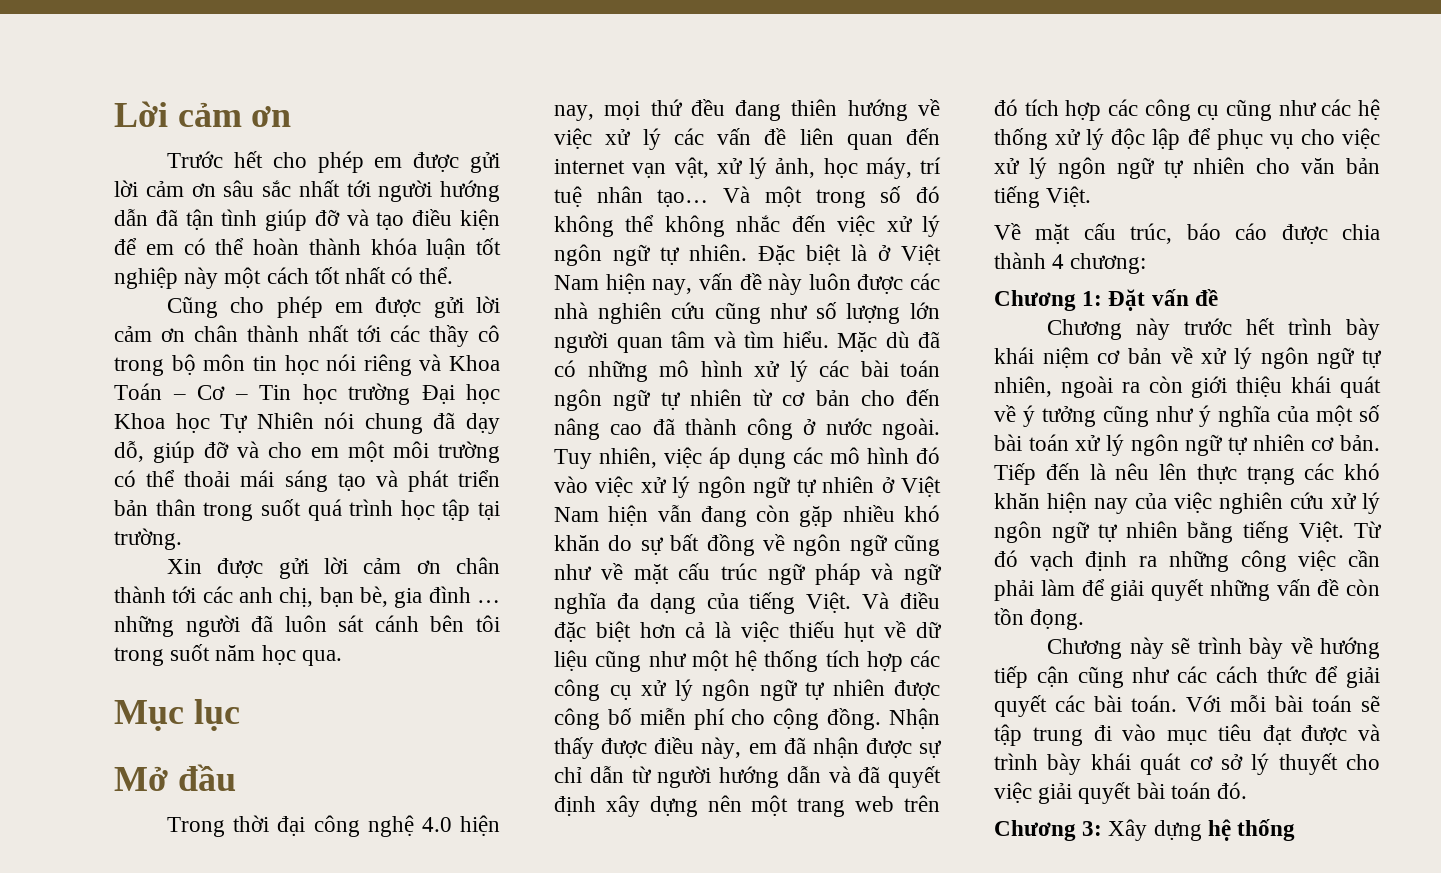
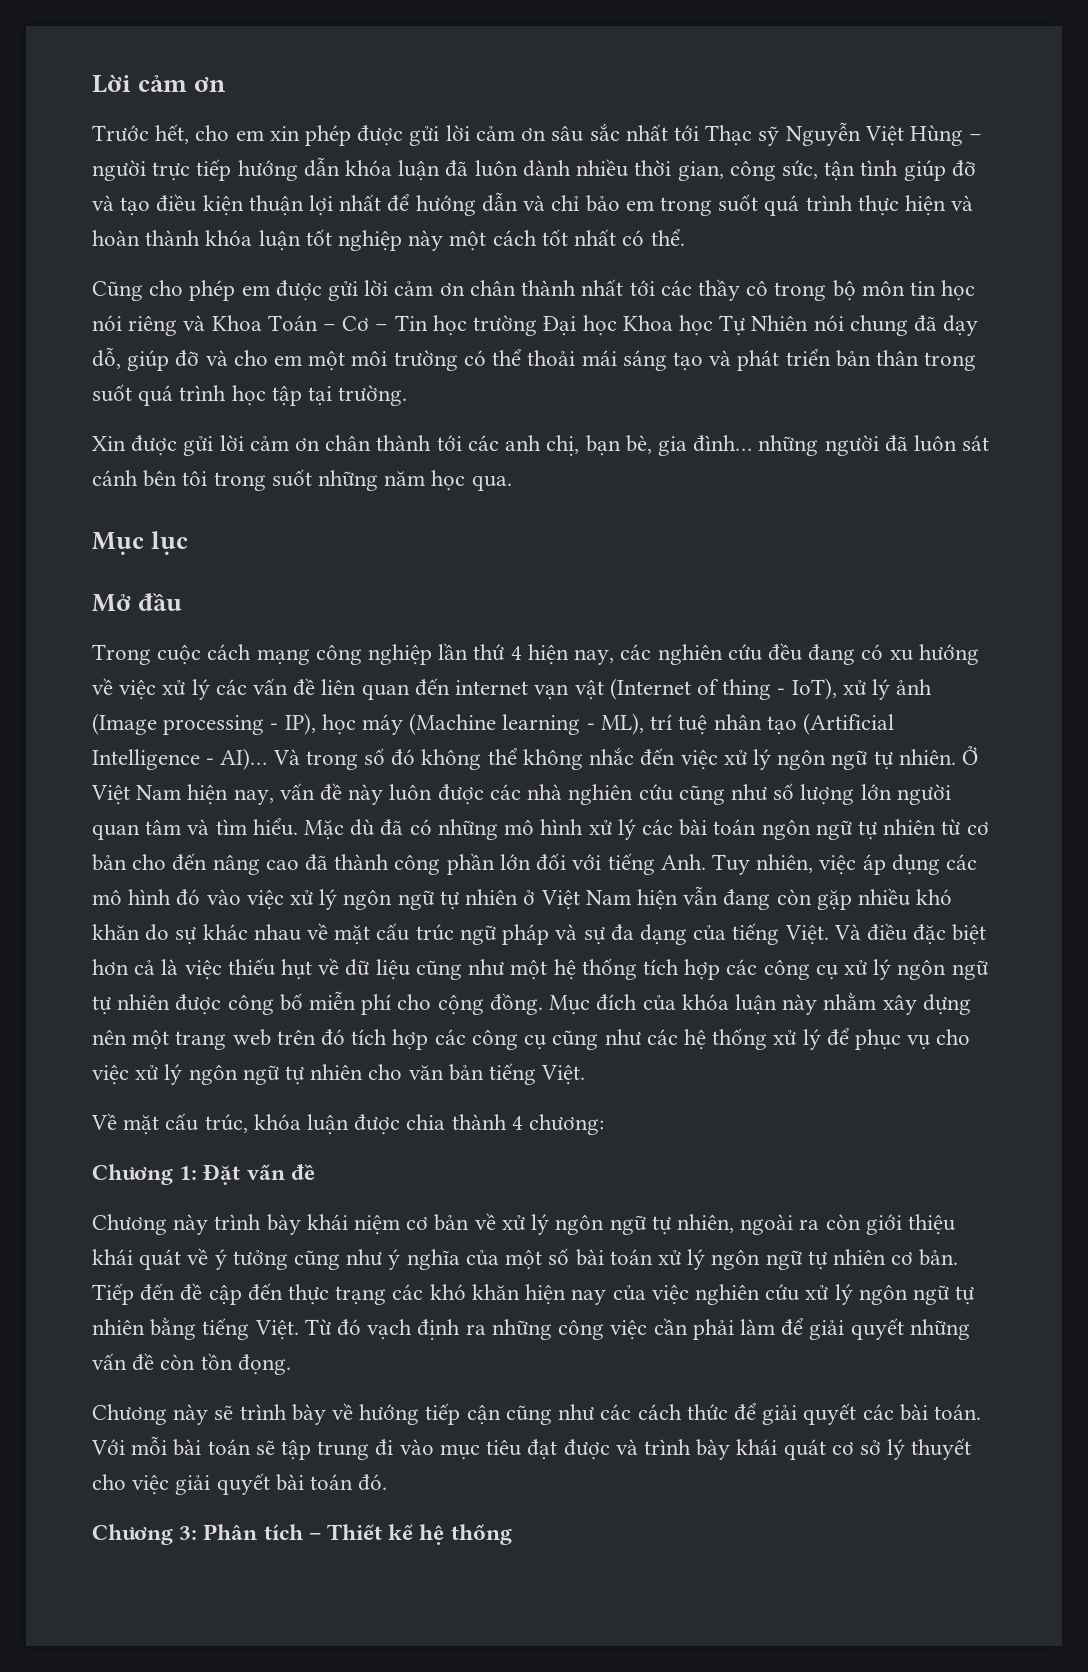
- Trước hết cho phép em được gửi lời cảm ơn sâu sắc nhất tới người hướng dẫn đã tận tình giúp đỡ và tạo điều kiện để em có thể hoàn thành khóa luận tốt nghiệp này một cách tốt nhất có thể.
+ Trước hết, cho em xin phép được gửi lời cảm ơn sâu sắc nhất tới Thạc sỹ Nguyễn Việt Hùng – người trực tiếp hướng dẫn khóa luận đã luôn dành nhiều thời gian, công sức, tận tình giúp đỡ và tạo điều kiện thuận lợi nhất để hướng dẫn và chỉ bảo em trong suốt quá trình thực hiện và hoàn thành khóa luận tốt nghiệp này một cách tốt nhất có thể.
- Xin được gửi lời cảm ơn chân thành tới các anh chị, bạn bè, gia đình … những người đã luôn sát cánh bên tôi trong suốt năm học qua.
+ Xin được gửi lời cảm ơn chân thành tới các anh chị, bạn bè, gia đình… những người đã luôn sát cánh bên tôi trong suốt những năm học qua.
- Trong thời đại công nghệ 4.0 hiện nay, mọi thứ đều đang thiên hướng về việc xử lý các vấn đề liên quan đến internet vạn vật, xử lý ảnh, học máy, trí tuệ nhân tạo… Và một trong số đó không thể không nhắc đến việc xử lý ngôn ngữ tự nhiên.
+ Trong cuộc cách mạng công nghiệp lần thứ 4 hiện nay, các nghiên cứu đều đang có xu hướng về việc xử lý các vấn đề liên quan đến internet vạn vật (Internet of thing - IoT), xử lý ảnh (Image processing - IP), học máy (Machine learning - ML), trí tuệ nhân tạo (Artificial Intelligence - AI)… Và trong số đó không thể không nhắc đến việc xử lý ngôn ngữ tự nhiên.
- Đặc biệt là ở Việt Nam hiện nay, vấn đề này luôn được các nhà nghiên cứu cũng như số lượng lớn người quan tâm và tìm hiểu.
+ Ở Việt Nam hiện nay, vấn đề này luôn được các nhà nghiên cứu cũng như số lượng lớn người quan tâm và tìm hiểu.
- Mặc dù đã có những mô hình xử lý các bài toán ngôn ngữ tự nhiên từ cơ bản cho đến nâng cao đã thành công ở nước ngoài. Tuy nhiên, việc áp dụng các mô hình đó vào việc xử lý ngôn ngữ tự nhiên ở Việt Nam hiện vẫn đang còn gặp nhiều khó khăn do sự bất đồng về ngôn ngữ cũng như về mặt cấu trúc ngữ pháp và ngữ nghĩa đa dạng của tiếng Việt.
+ Mặc dù đã có những mô hình xử lý các bài toán ngôn ngữ tự nhiên từ cơ bản cho đến nâng cao đã thành công phần lớn đối với tiếng Anh. Tuy nhiên, việc áp dụng các mô hình đó vào việc xử lý ngôn ngữ tự nhiên ở Việt Nam hiện vẫn đang còn gặp nhiều khó khăn do sự khác nhau về mặt cấu trúc ngữ pháp và sự đa dạng của tiếng Việt.
- Nhận thấy được điều này, em đã nhận được sự chỉ dẫn từ người hướng dẫn và đã quyết định xây dựng nên một trang web trên đó tích hợp các công cụ cũng như các hệ thống xử lý độc lập để phục vụ cho việc xử lý ngôn ngữ tự nhiên cho văn bản tiếng Việt.
+ Mục đích của khóa luận này nhằm xây dựng nên một trang web trên đó tích hợp các công cụ cũng như các hệ thống xử lý để phục vụ cho việc xử lý ngôn ngữ tự nhiên cho văn bản tiếng Việt.
- Về mặt cấu trúc, báo cáo được chia thành 4 chương:
+ Về mặt cấu trúc, khóa luận được chia thành 4 chương:
- Chương này trước hết trình bày khái niệm cơ bản về xử lý ngôn ngữ tự nhiên, ngoài ra còn giới thiệu khái quát về ý tưởng cũng như ý nghĩa của một số bài toán xử lý ngôn ngữ tự nhiên cơ bản.
+ Chương này trình bày khái niệm cơ bản về xử lý ngôn ngữ tự nhiên, ngoài ra còn giới thiệu khái quát về ý tưởng cũng như ý nghĩa của một số bài toán xử lý ngôn ngữ tự nhiên cơ bản.
- Tiếp đến là nêu lên thực trạng các khó khăn hiện nay của việc nghiên cứu xử lý ngôn ngữ tự nhiên bằng tiếng Việt.
+ Tiếp đến đề cập đến thực trạng các khó khăn hiện nay của việc nghiên cứu xử lý ngôn ngữ tự nhiên bằng tiếng Việt.
- Chương 3: Xây dựng hệ thống
+ Chương 3: Phân tích – Thiết kế hệ thống

